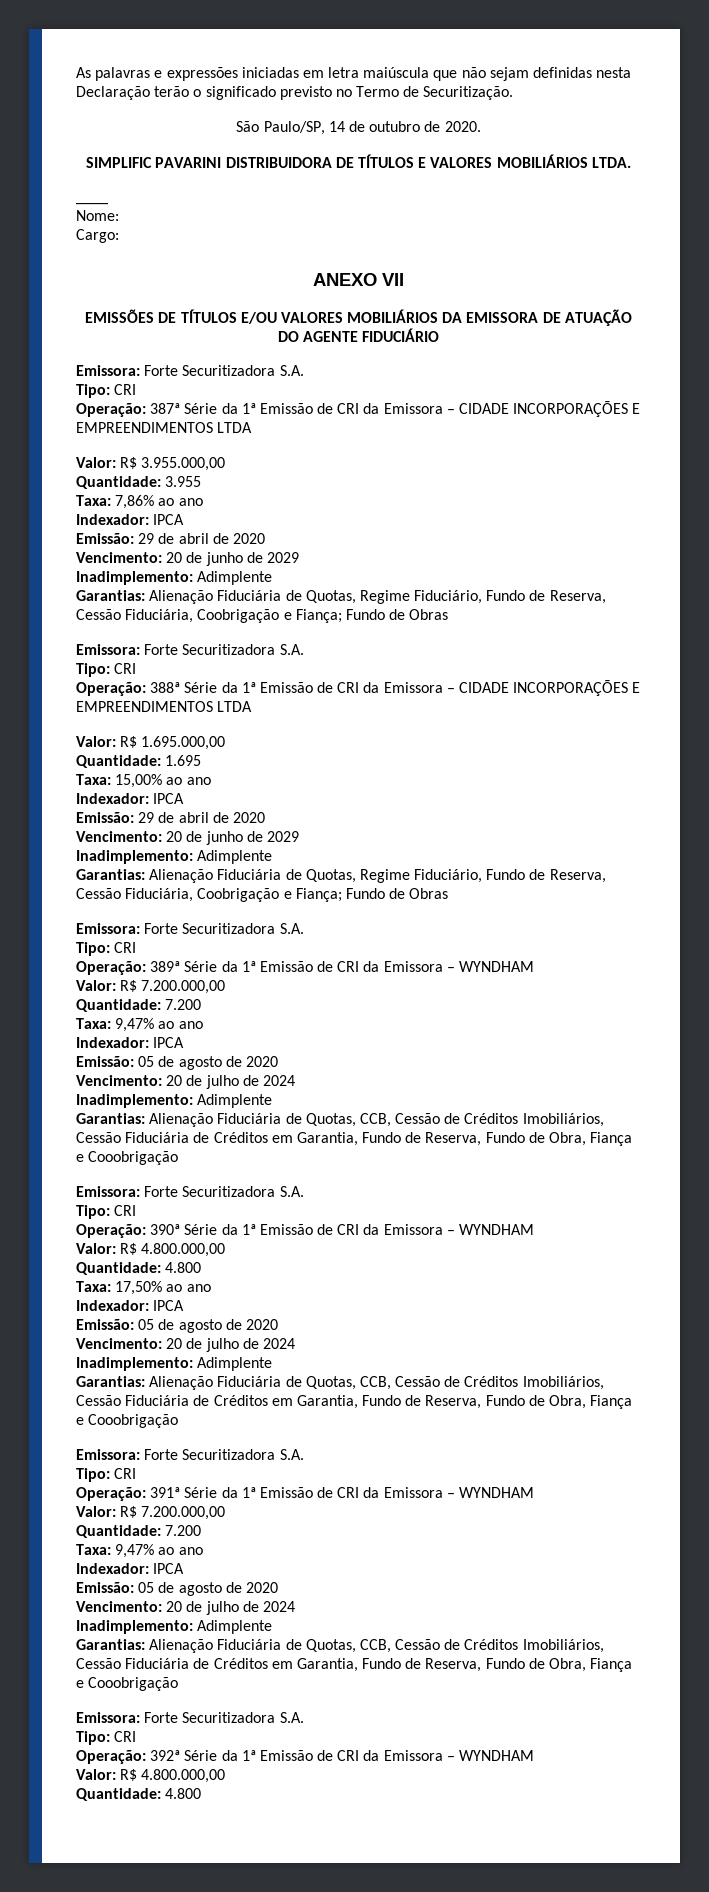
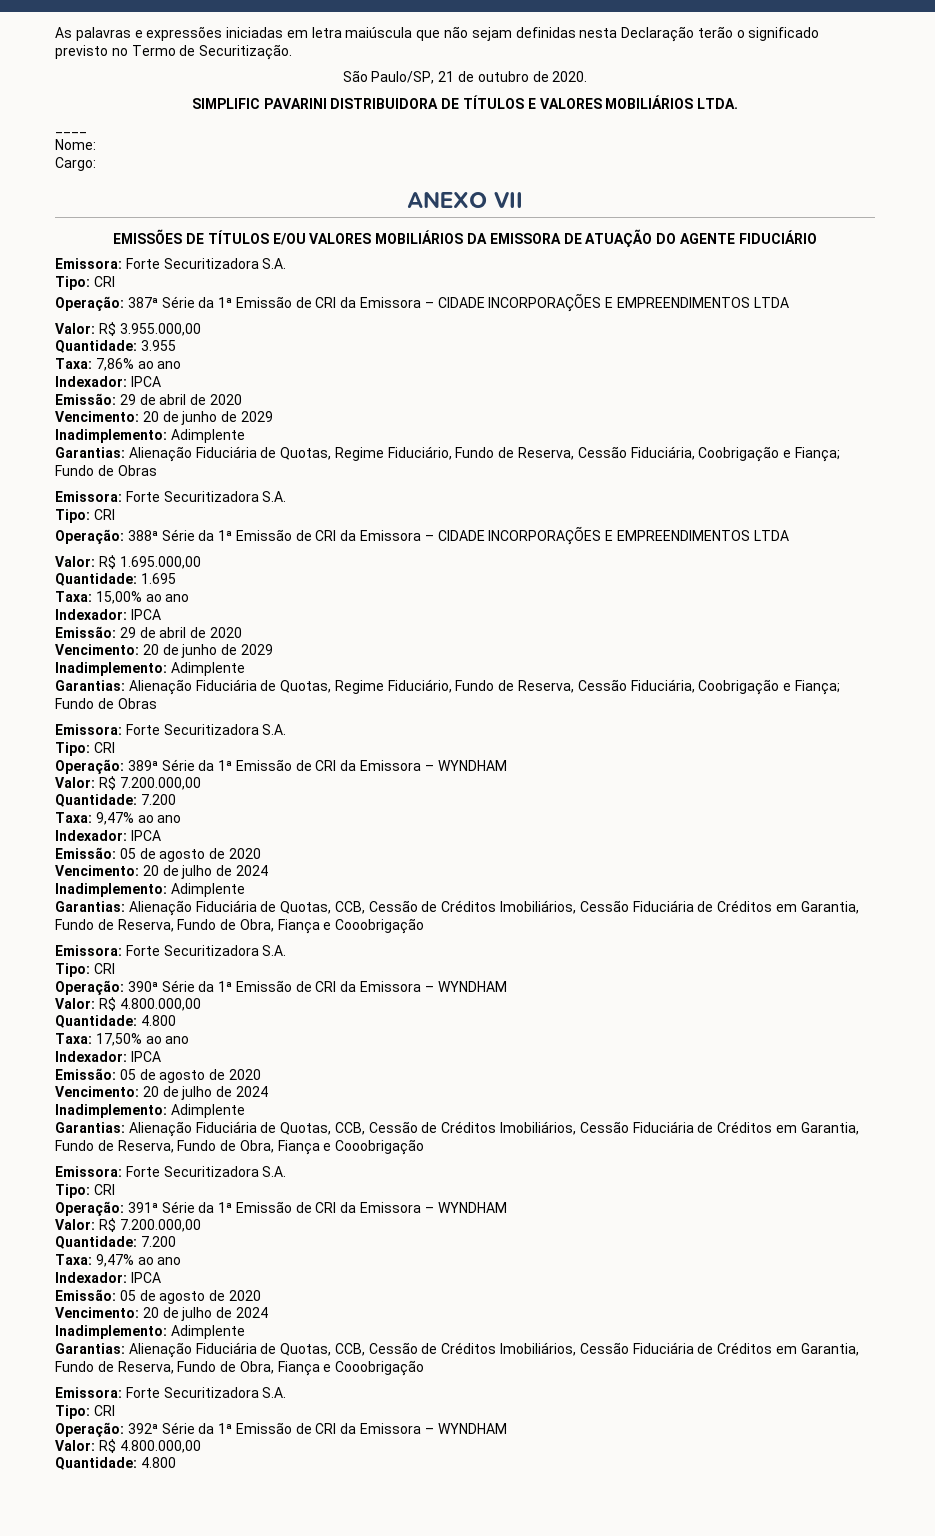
- São Paulo/SP, 14 de outubro de 2020.
+ São Paulo/SP, 21 de outubro de 2020.

